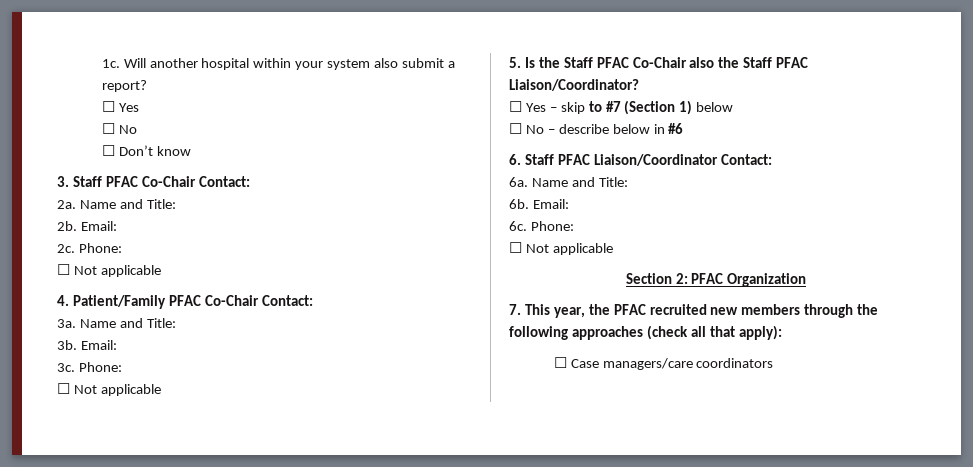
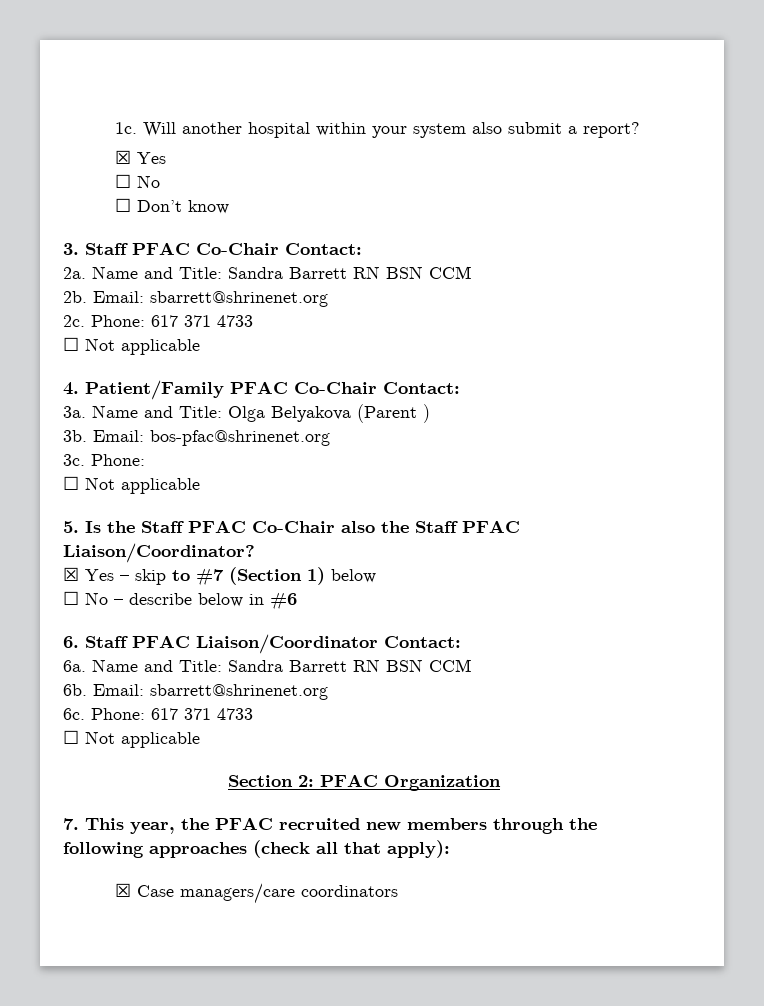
  Will another hospital within your system also submit a report?
- ☐ Yes
+ ☒ Yes
- 2a. Name and Title:
+ 2a. Name and Title: Sandra Barrett RN BSN CCM
- 2b. Email:
+ 2b. Email: sbarrett@shrinenet.org
- 2c. Phone:
+ 2c. Phone: 617 371 4733
- 3a. Name and Title:
+ 3a. Name and Title: Olga Belyakova (Parent )
- 3b. Email:
+ 3b. Email: bos-pfac@shrinenet.org
- ☐ Yes – skip to #7 (Section 1) below
+ ☒ Yes – skip to #7 (Section 1) below
- 6a. Name and Title:
+ 6a. Name and Title: Sandra Barrett RN BSN CCM
- 6b. Email:
+ 6b. Email: sbarrett@shrinenet.org
- 6c. Phone:
+ 6c. Phone: 617 371 4733
- ☐ Case managers/care coordinators
+ ☒ Case managers/care coordinators

